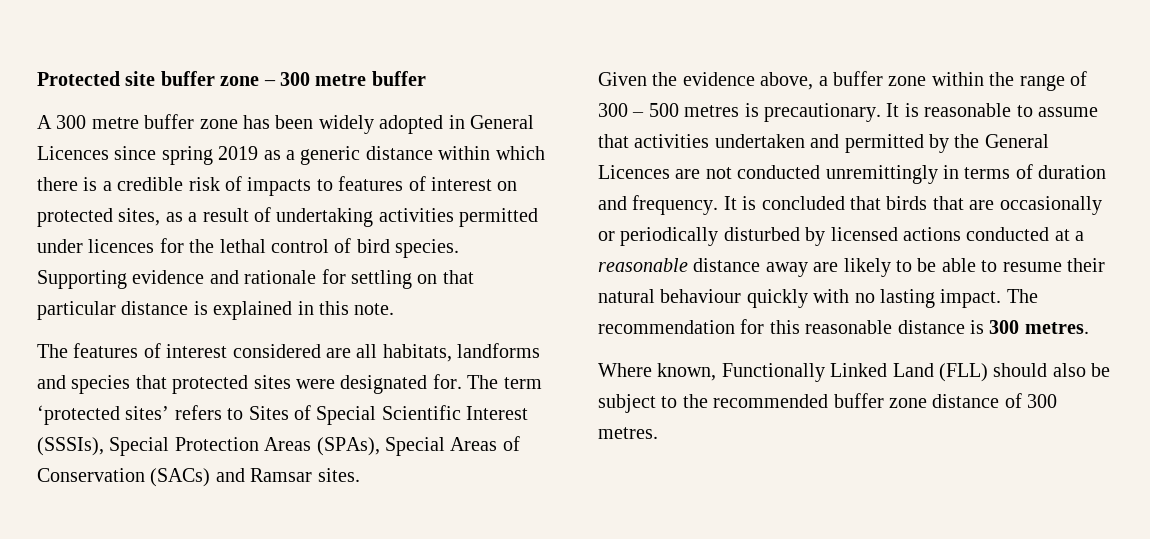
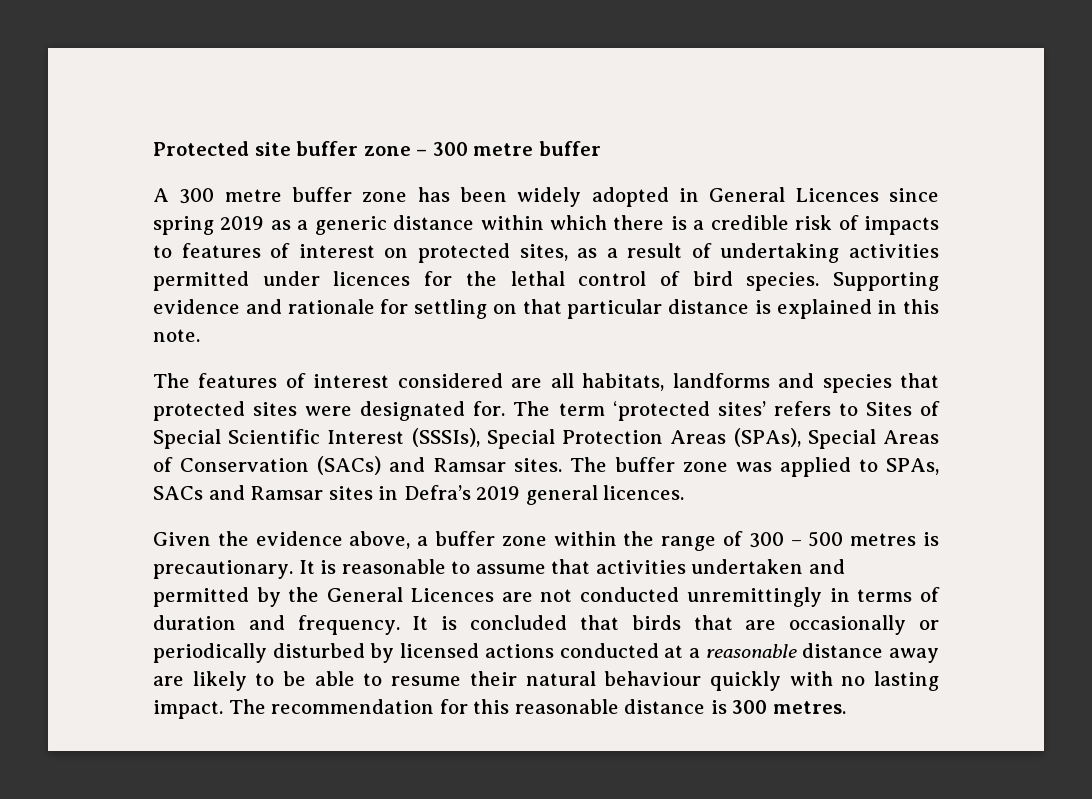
+ The buffer zone was applied to SPAs, SACs and Ramsar sites in Defra’s 2019 general licences.
- Where known, Functionally Linked Land (FLL) should also be subject to the recommended buffer zone distance of 300 metres.

